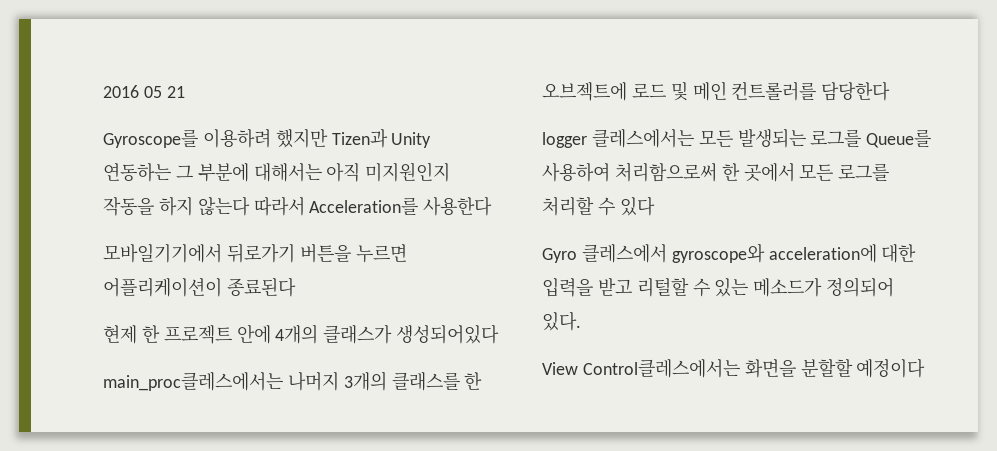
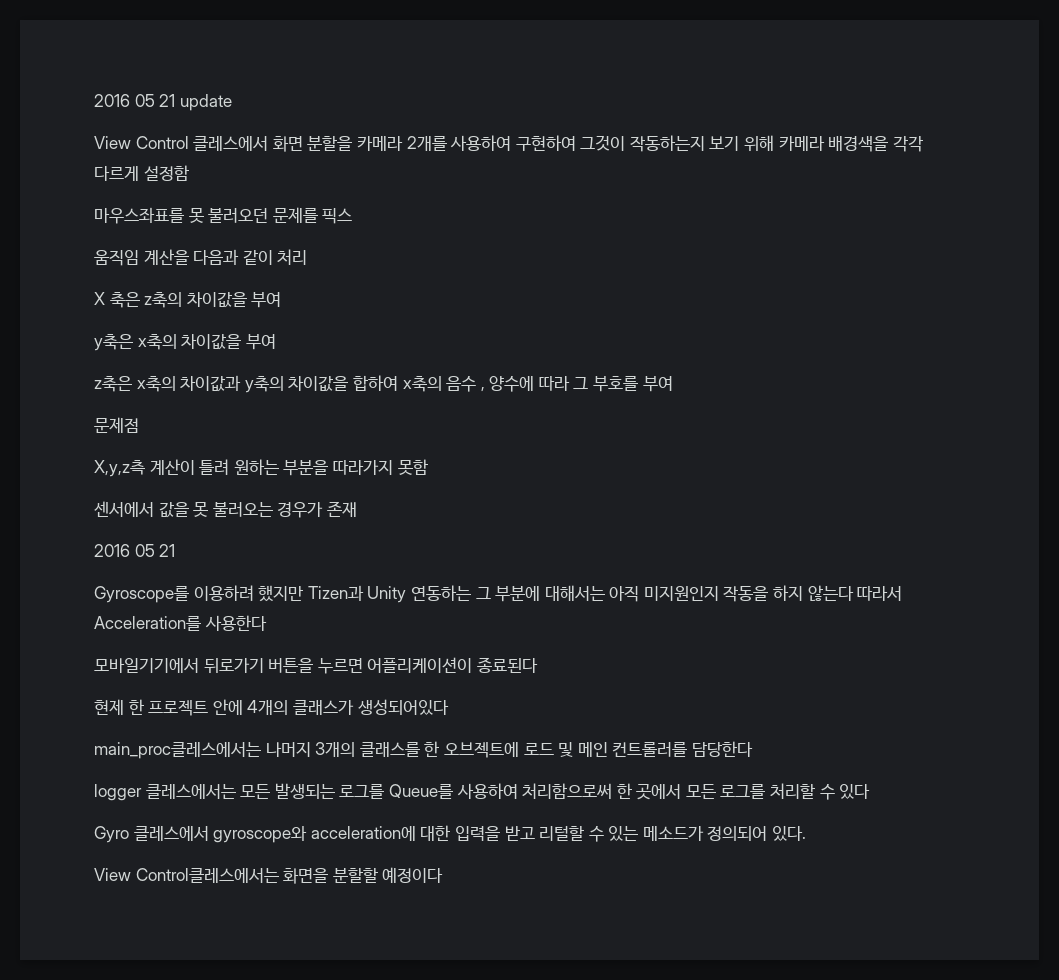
+ 2016 05 21 update
+ View Control 클레스에서 화면 분할을 카메라 2개를 사용하여 구현하여 그것이 작동하는지 보기 위해 카메라 배경색을 각각 다르게 설정함
+ 마우스좌표를 못 불러오던 문제를 픽스
+ 움직임 계산을 다음과 같이 처리
+ X 축은 z축의 차이값을 부여
+ y축은 x축의 차이값을 부여
+ z축은 x축의 차이값과 y축의 차이값을 합하여 x축의 음수 , 양수에 따라 그 부호를 부여
+ 문제점
+ X,y,z측 계산이 틀려 원하는 부분을 따라가지 못함
+ 센서에서 값을 못 불러오는 경우가 존재

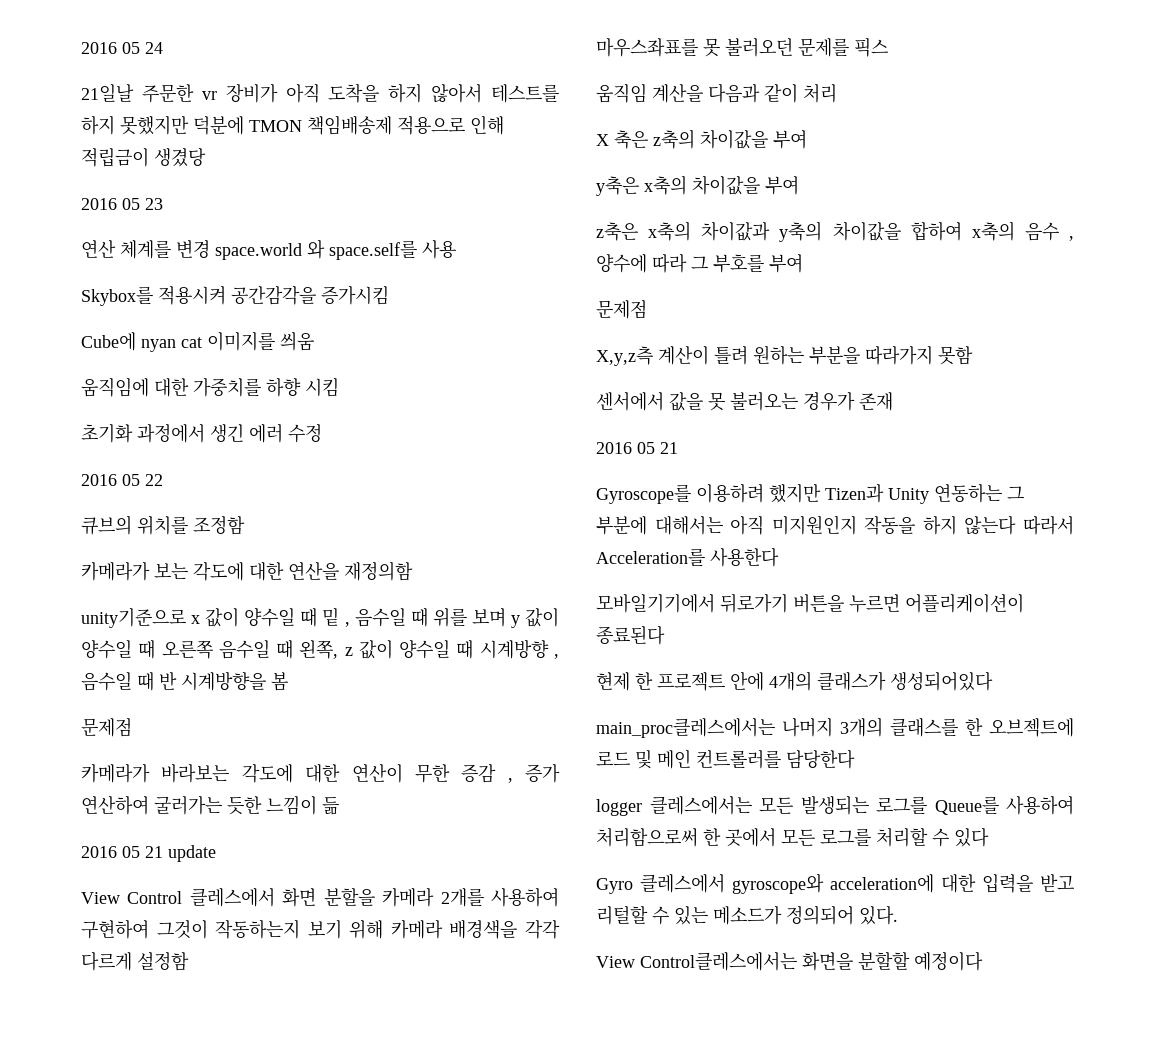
+ 2016 05 24
+ 21일날 주문한 vr 장비가 아직 도착을 하지 않아서 테스트를 하지 못했지만 덕분에 TMON 책임배송제 적용으로 인해 적립금이 생겼당
+ 2016 05 23
+ 연산 체계를 변경 space.world 와 space.self를 사용
+ Skybox를 적용시켜 공간감각을 증가시킴
+ Cube에 nyan cat 이미지를 씌움
+ 움직임에 대한 가중치를 하향 시킴
+ 초기화 과정에서 생긴 에러 수정
+ 2016 05 22
+ 큐브의 위치를 조정함
+ 카메라가 보는 각도에 대한 연산을 재정의함
+ unity기준으로 x 값이 양수일 때 밑 , 음수일 때 위를 보며 y 값이 양수일 때 오른쪽 음수일 때 왼쪽, z 값이 양수일 때 시계방향 , 음수일 때 반 시계방향을 봄
+ 문제점
+ 카메라가 바라보는 각도에 대한 연산이 무한 증감 , 증가 연산하여 굴러가는 듯한 느낌이 듦

